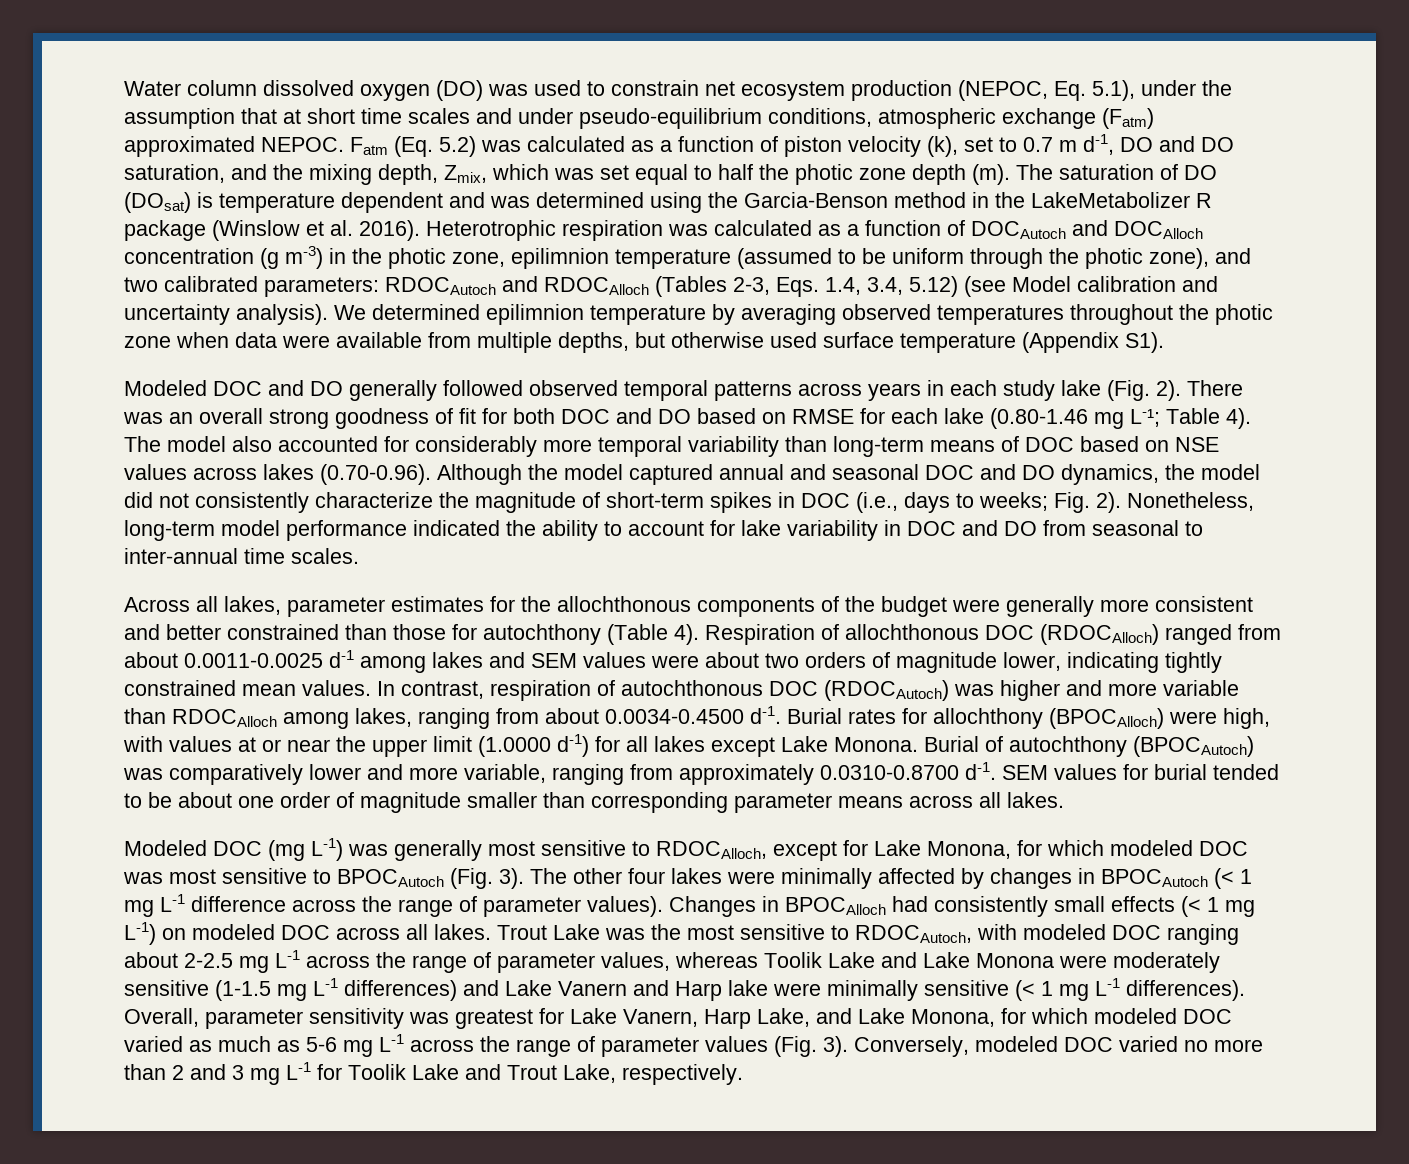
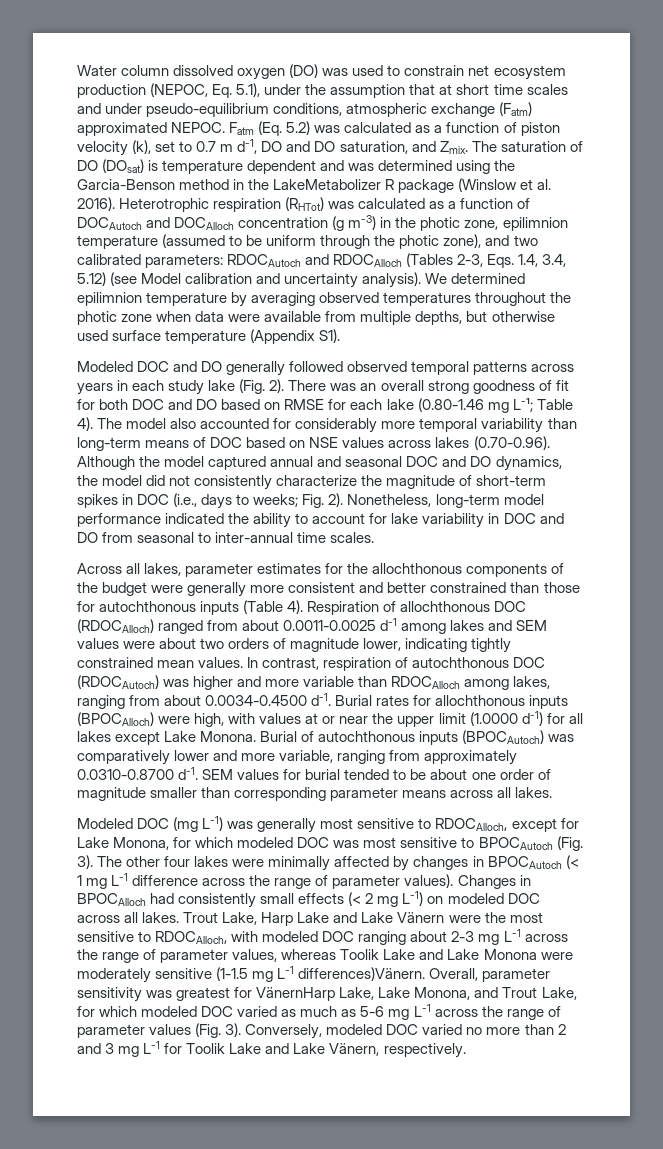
- Fatm (Eq. 5.2) was calculated as a function of piston velocity (k), set to 0.7 m d-1, DO and DO saturation, and the mixing depth, Zmix, which was set equal to half the photic zone depth (m).
+ Fatm (Eq. 5.2) was calculated as a function of piston velocity (k), set to 0.7 m d-1, DO and DO saturation, and Zmix.
- Heterotrophic respiration was calculated as a function of DOCAutoch and DOCAlloch concentration (g m-3) in the photic zone, epilimnion temperature (assumed to be uniform through the photic zone), and two calibrated parameters: RDOCAutoch and RDOCAlloch (Tables 2-3, Eqs. 1.4, 3.4, 5.12) (see Model calibration and uncertainty analysis).
+ Heterotrophic respiration (RHTot) was calculated as a function of DOCAutoch and DOCAlloch concentration (g m-3) in the photic zone, epilimnion temperature (assumed to be uniform through the photic zone), and two calibrated parameters: RDOCAutoch and RDOCAlloch (Tables 2-3, Eqs. 1.4, 3.4, 5.12) (see Model calibration and uncertainty analysis).
- Across all lakes, parameter estimates for the allochthonous components of the budget were generally more consistent and better constrained than those for autochthony (Table 4).
+ Across all lakes, parameter estimates for the allochthonous components of the budget were generally more consistent and better constrained than those for autochthonous inputs (Table 4).
- Burial rates for allochthony (BPOCAlloch) were high, with values at or near the upper limit (1.0000 d-1) for all lakes except Lake Monona.
+ Burial rates for allochthonous inputs (BPOCAlloch) were high, with values at or near the upper limit (1.0000 d-1) for all lakes except Lake Monona.
- Burial of autochthony (BPOCAutoch) was comparatively lower and more variable, ranging from approximately 0.0310-0.8700 d-1.
+ Burial of autochthonous inputs (BPOCAutoch) was comparatively lower and more variable, ranging from approximately 0.0310-0.8700 d-1.
- Changes in BPOCAlloch had consistently small effects (< 1 mg L-1) on modeled DOC across all lakes.
+ Changes in BPOCAlloch had consistently small effects (< 2 mg L-1) on modeled DOC across all lakes.
- Trout Lake was the most sensitive to RDOCAutoch, with modeled DOC ranging about 2-2.5 mg L-1 across the range of parameter values, whereas Toolik Lake and Lake Monona were moderately sensitive (1-1.5 mg L-1 differences) and Lake Vanern and Harp lake were minimally sensitive (< 1 mg L-1 differences).
+ Trout Lake, Harp Lake and Lake Vänern were the most sensitive to RDOCAlloch, with modeled DOC ranging about 2-3 mg L-1 across the range of parameter values, whereas Toolik Lake and Lake Monona were moderately sensitive (1-1.5 mg L-1 differences)Vänern.
- Overall, parameter sensitivity was greatest for Lake Vanern, Harp Lake, and Lake Monona, for which modeled DOC varied as much as 5-6 mg L-1 across the range of parameter values (Fig. 3).
+ Overall, parameter sensitivity was greatest for VänernHarp Lake, Lake Monona, and Trout Lake, for which modeled DOC varied as much as 5-6 mg L-1 across the range of parameter values (Fig. 3).
- Conversely, modeled DOC varied no more than 2 and 3 mg L-1 for Toolik Lake and Trout Lake, respectively.
+ Conversely, modeled DOC varied no more than 2 and 3 mg L-1 for Toolik Lake and Lake Vänern, respectively.

